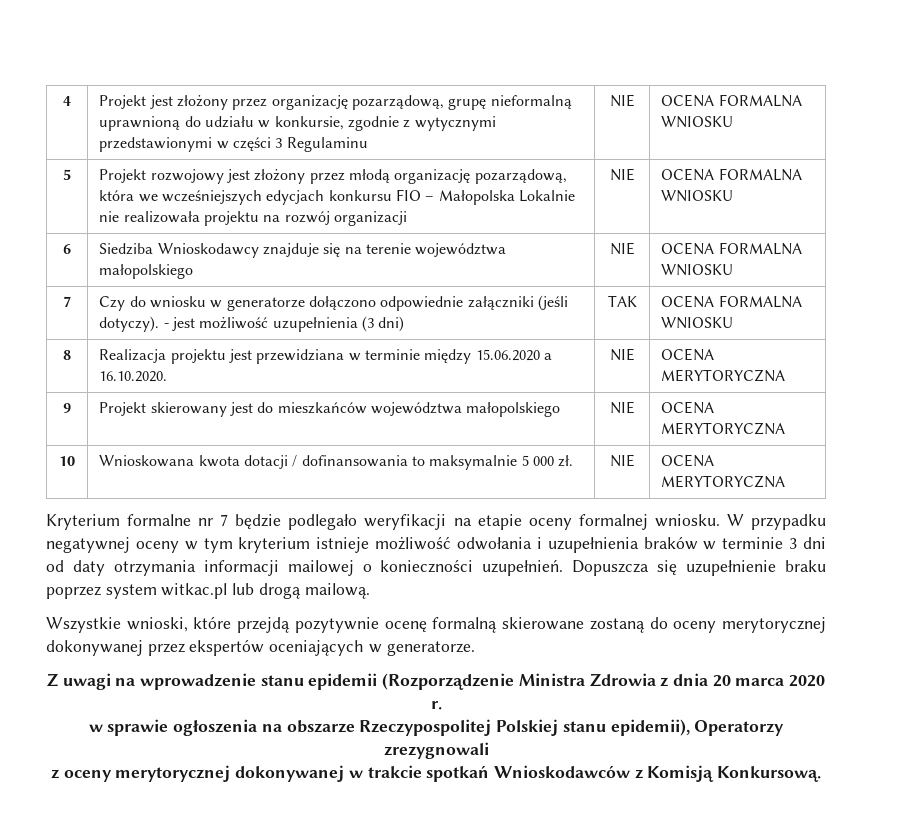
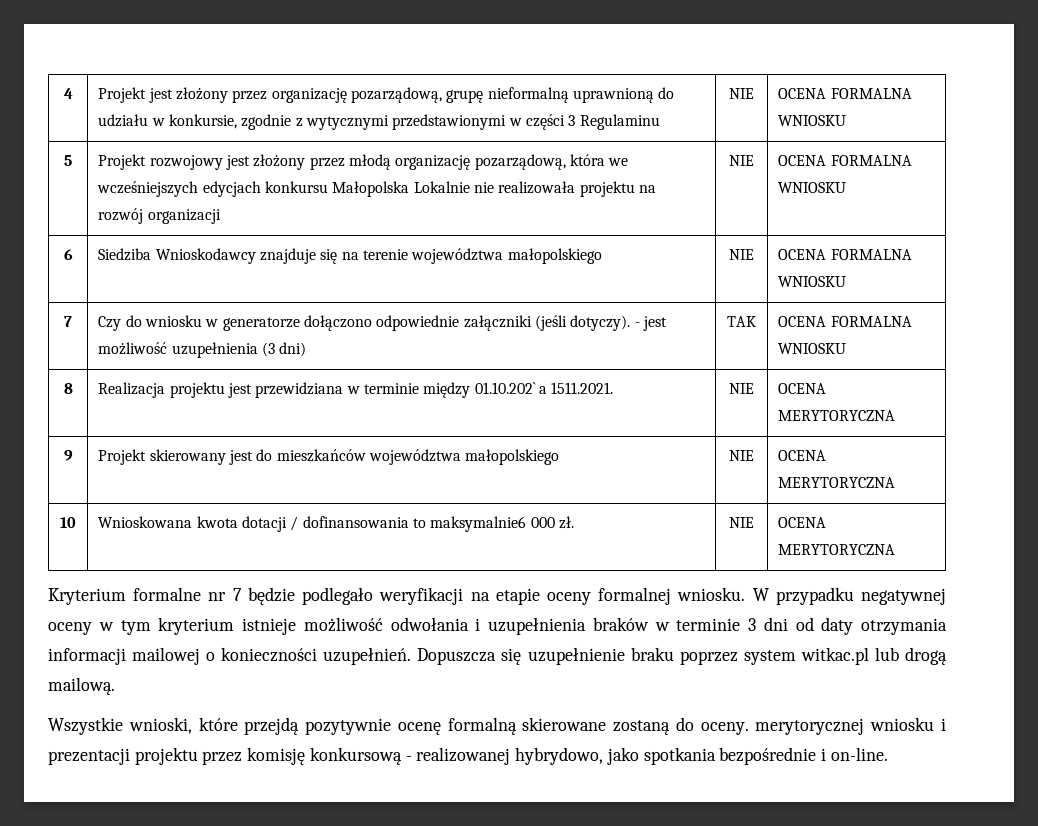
- 5 | Projekt rozwojowy jest złożony przez młodą organizację pozarządową, która we wcześniejszych edycjach konkursu FIO – Małopolska Lokalnie nie realizowała projektu na rozwój organizacji | NIE | OCENA FORMALNA WNIOSKU
+ 5 | Projekt rozwojowy jest złożony przez młodą organizację pozarządową, która we wcześniejszych edycjach konkursu Małopolska Lokalnie nie realizowała projektu na rozwój organizacji | NIE | OCENA FORMALNA WNIOSKU
- 8 | Realizacja projektu jest przewidziana w terminie między 15.06.2020 a 16.10.2020. | NIE | OCENA MERYTORYCZNA
+ 8 | Realizacja projektu jest przewidziana w terminie między 01.10.202` a 1511.2021. | NIE | OCENA MERYTORYCZNA
- 10 | Wnioskowana kwota dotacji / dofinansowania to maksymalnie 5 000 zł. | NIE | OCENA MERYTORYCZNA
+ 10 | Wnioskowana kwota dotacji / dofinansowania to maksymalnie6 000 zł. | NIE | OCENA MERYTORYCZNA
- Wszystkie wnioski, które przejdą pozytywnie ocenę formalną skierowane zostaną do oceny merytorycznej dokonywanej przez ekspertów oceniających w generatorze.
- Z uwagi na wprowadzenie stanu epidemii (Rozporządzenie Ministra Zdrowia z dnia 20 marca 2020 r.
- w sprawie ogłoszenia na obszarze Rzeczypospolitej Polskiej stanu epidemii), Operatorzy zrezygnowali
- z oceny merytorycznej dokonywanej w trakcie spotkań Wnioskodawców z Komisją Konkursową.
+ Wszystkie wnioski, które przejdą pozytywnie ocenę formalną skierowane zostaną do oceny. merytorycznej wniosku i prezentacji projektu przez komisję konkursową - realizowanej hybrydowo, jako spotkania bezpośrednie i on-line.

